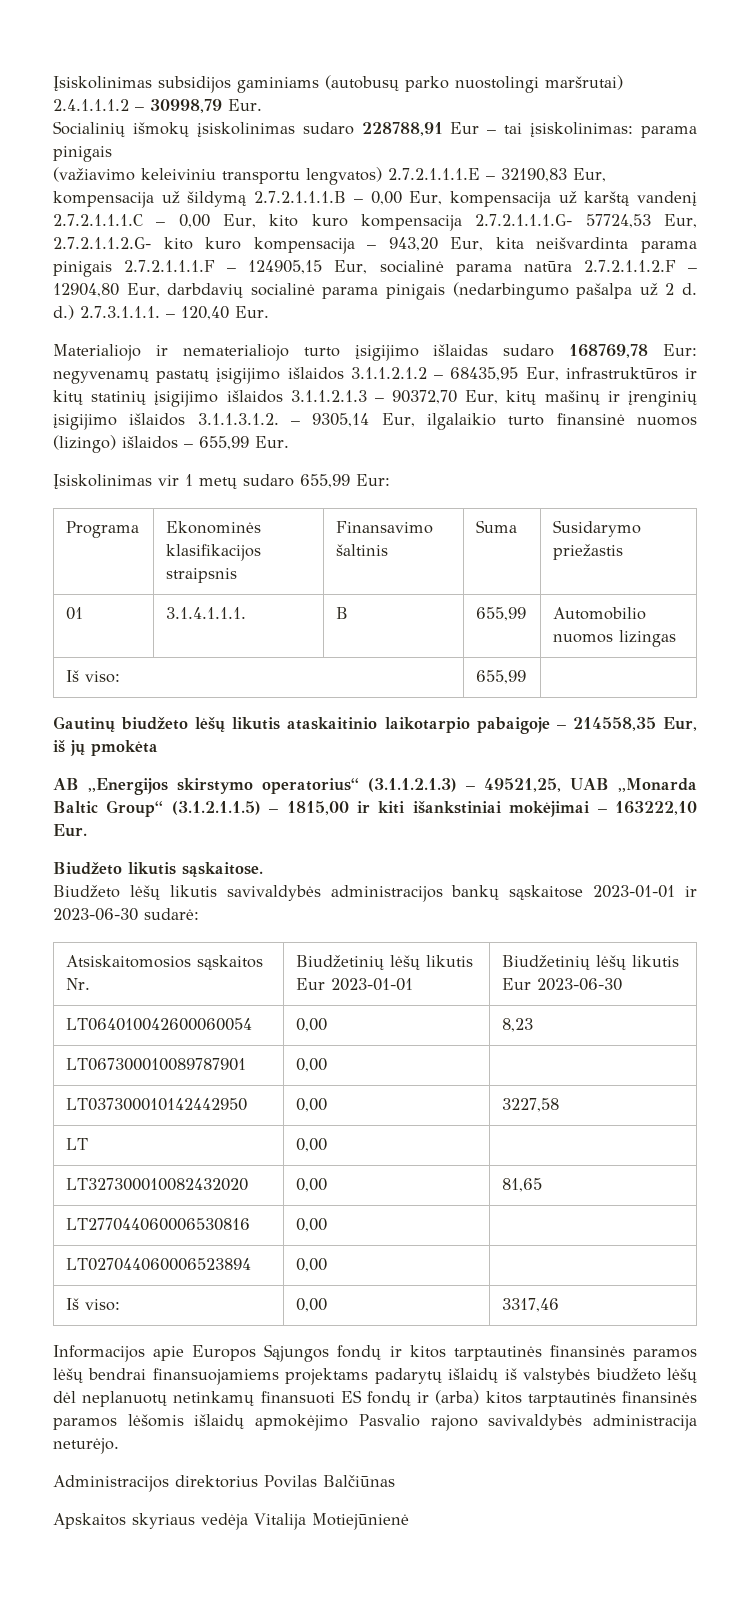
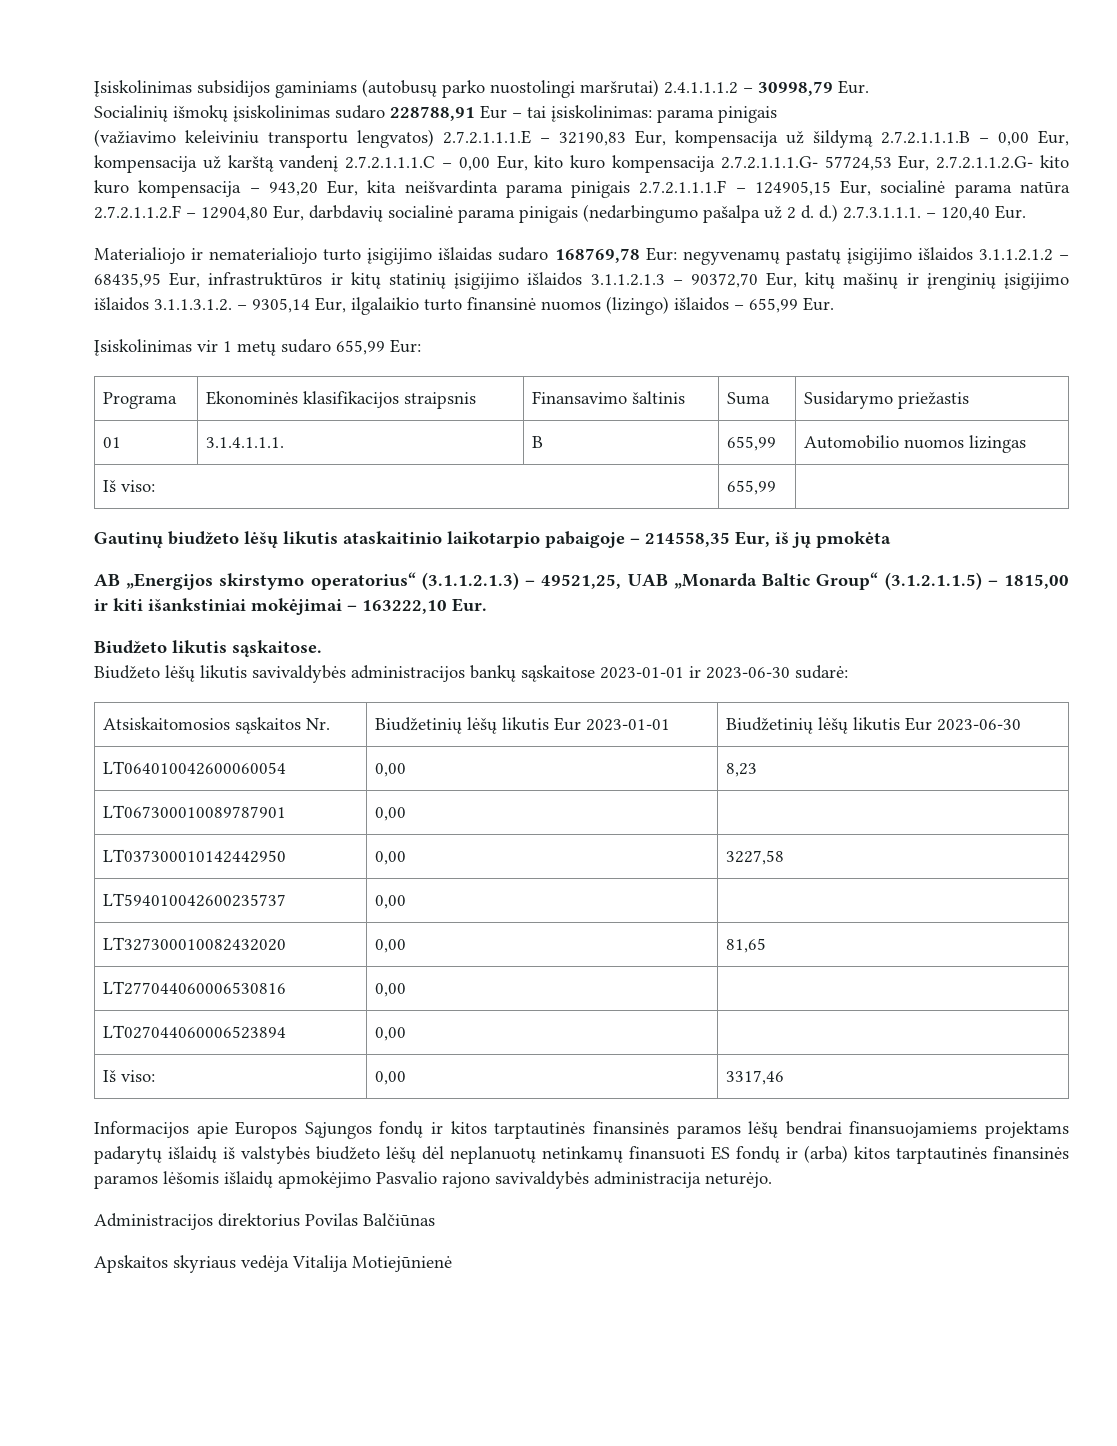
- LT | 0,00 |
+ LT594010042600235737 | 0,00 |

